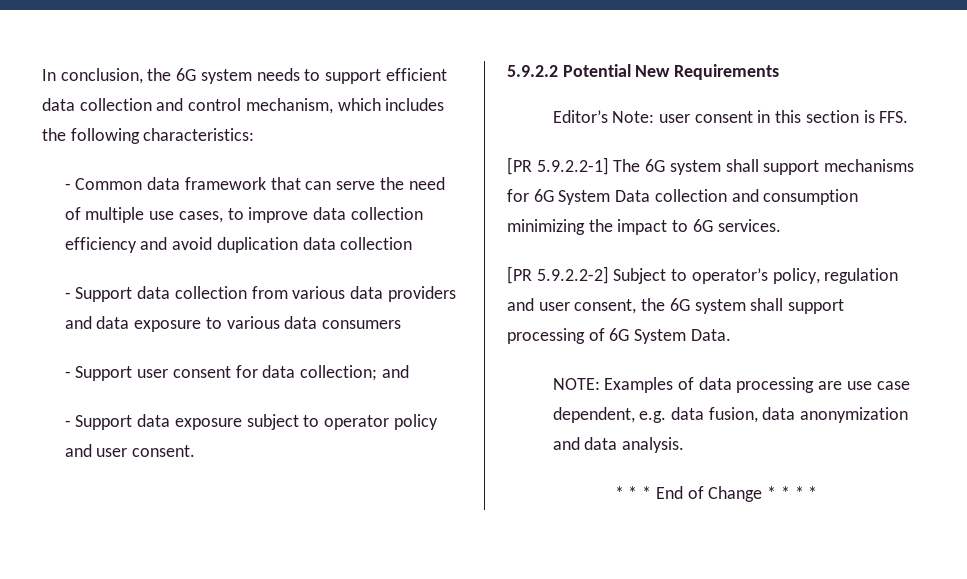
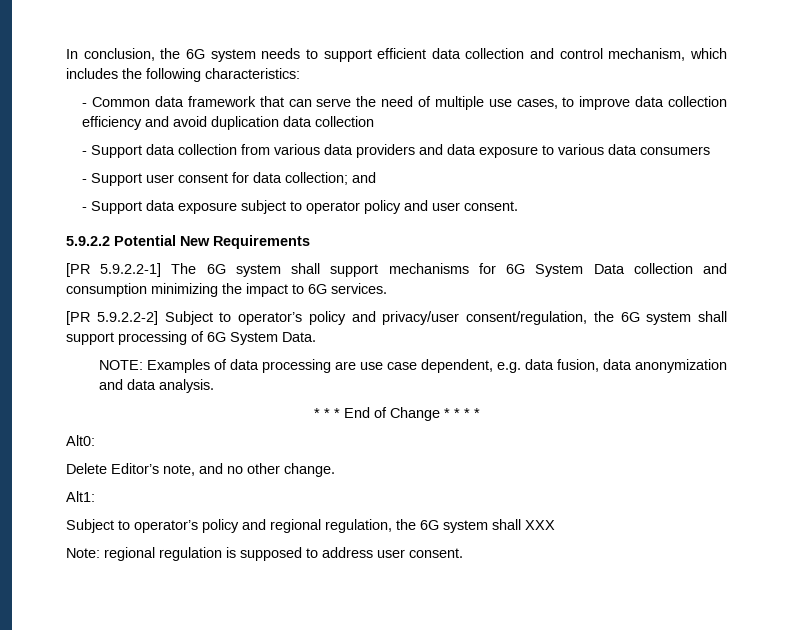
- Editor’s Note: user consent in this section is FFS.
- [PR 5.9.2.2-2] Subject to operator’s policy, regulation and user consent, the 6G system shall support processing of 6G System Data.
+ [PR 5.9.2.2-2] Subject to operator’s policy and privacy/user consent/regulation, the 6G system shall support processing of 6G System Data.
+ Alt0:
+ Delete Editor’s note, and no other change.
+ Alt1:
+ Subject to operator’s policy and regional regulation, the 6G system shall XXX
+ Note: regional regulation is supposed to address user consent.

